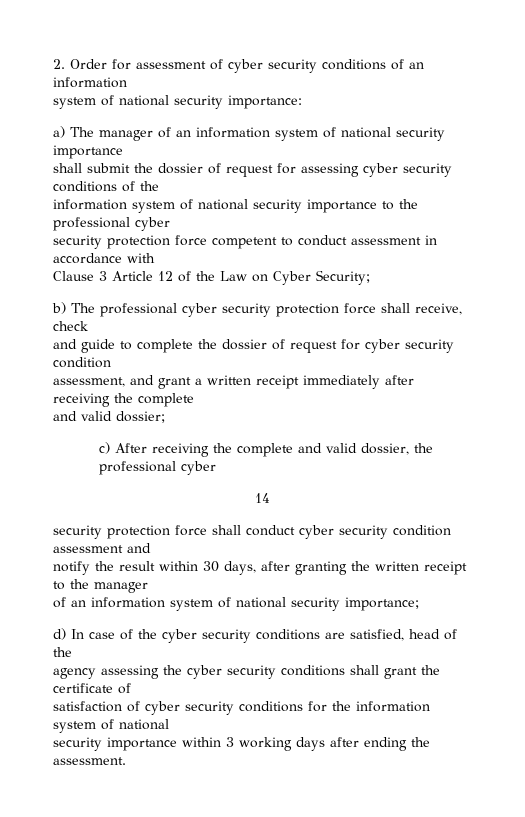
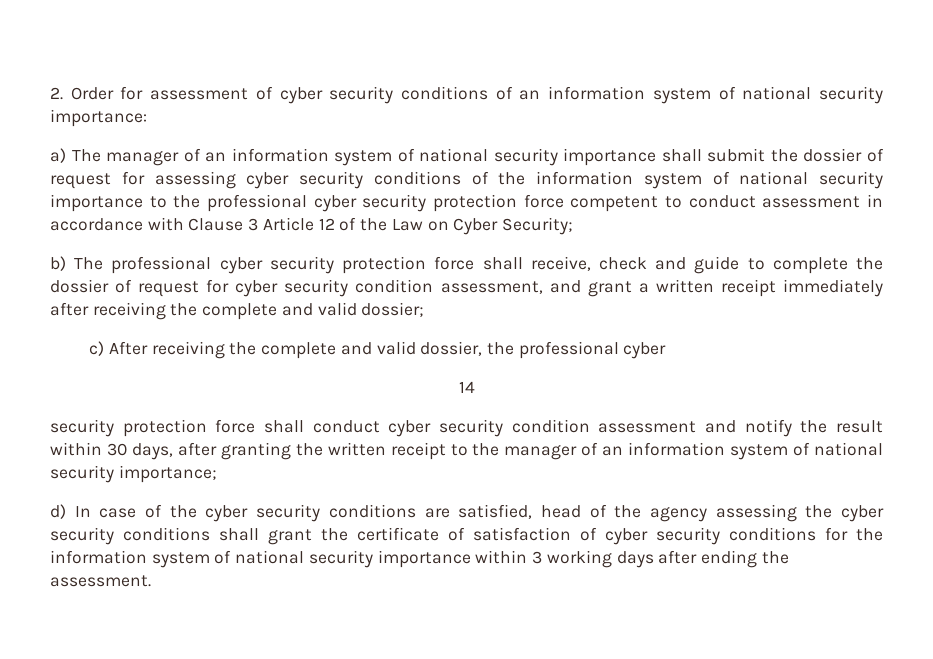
- 2. Order for assessment of cyber security conditions of an information
- system of national security importance:
+ 2. Order for assessment of cyber security conditions of an information system of national security importance:
- a) The manager of an information system of national security importance
- shall submit the dossier of request for assessing cyber security conditions of the
- information system of national security importance to the professional cyber
- security protection force competent to conduct assessment in accordance with
- Clause 3 Article 12 of the Law on Cyber Security;
+ a) The manager of an information system of national security importance shall submit the dossier of request for assessing cyber security conditions of the information system of national security importance to the professional cyber security protection force competent to conduct assessment in accordance with Clause 3 Article 12 of the Law on Cyber Security;
- b) The professional cyber security protection force shall receive, check
- and guide to complete the dossier of request for cyber security condition
- assessment, and grant a written receipt immediately after receiving the complete
- and valid dossier;
+ b) The professional cyber security protection force shall receive, check and guide to complete the dossier of request for cyber security condition assessment, and grant a written receipt immediately after receiving the complete and valid dossier;
- security protection force shall conduct cyber security condition assessment and
- notify the result within 30 days, after granting the written receipt to the manager
- of an information system of national security importance;
+ security protection force shall conduct cyber security condition assessment and notify the result within 30 days, after granting the written receipt to the manager of an information system of national security importance;
- d) In case of the cyber security conditions are satisfied, head of the
- agency assessing the cyber security conditions shall grant the certificate of
- satisfaction of cyber security conditions for the information system of national
- security importance within 3 working days after ending the assessment.
+ d) In case of the cyber security conditions are satisfied, head of the agency assessing the cyber security conditions shall grant the certificate of satisfaction of cyber security conditions for the information system of national security importance within 3 working days after ending the assessment.

